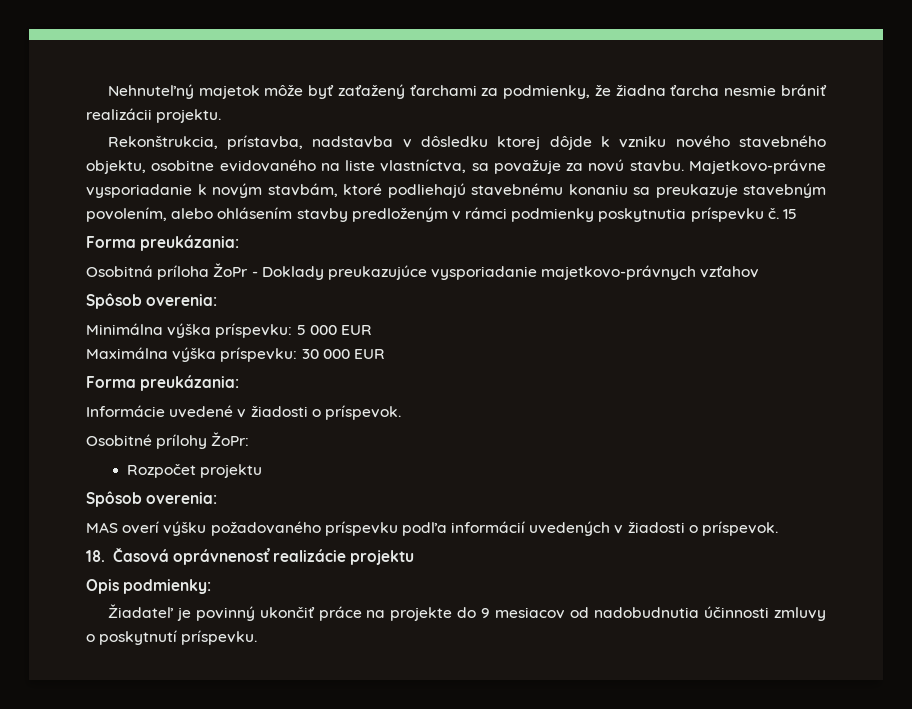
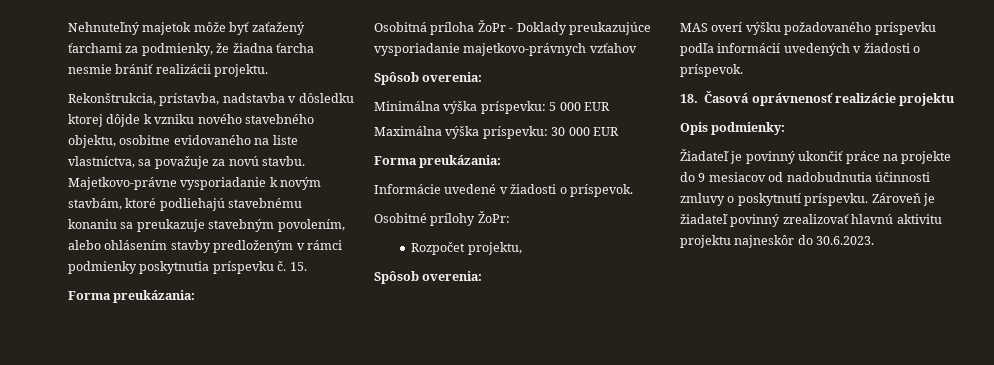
- 15
+ 15.
- Rozpočet projektu
+ Rozpočet projektu,
+ Zároveň je žiadateľ povinný zrealizovať hlavnú aktivitu projektu najneskôr do 30.6.2023.

